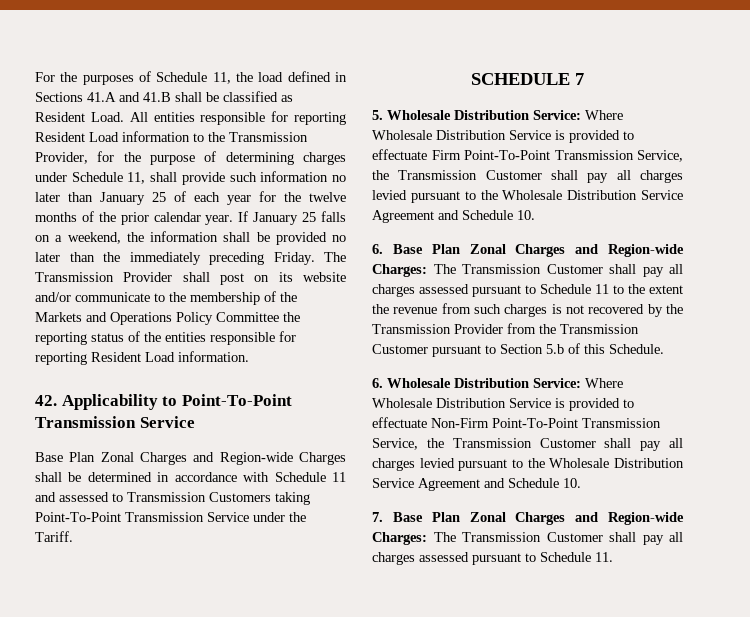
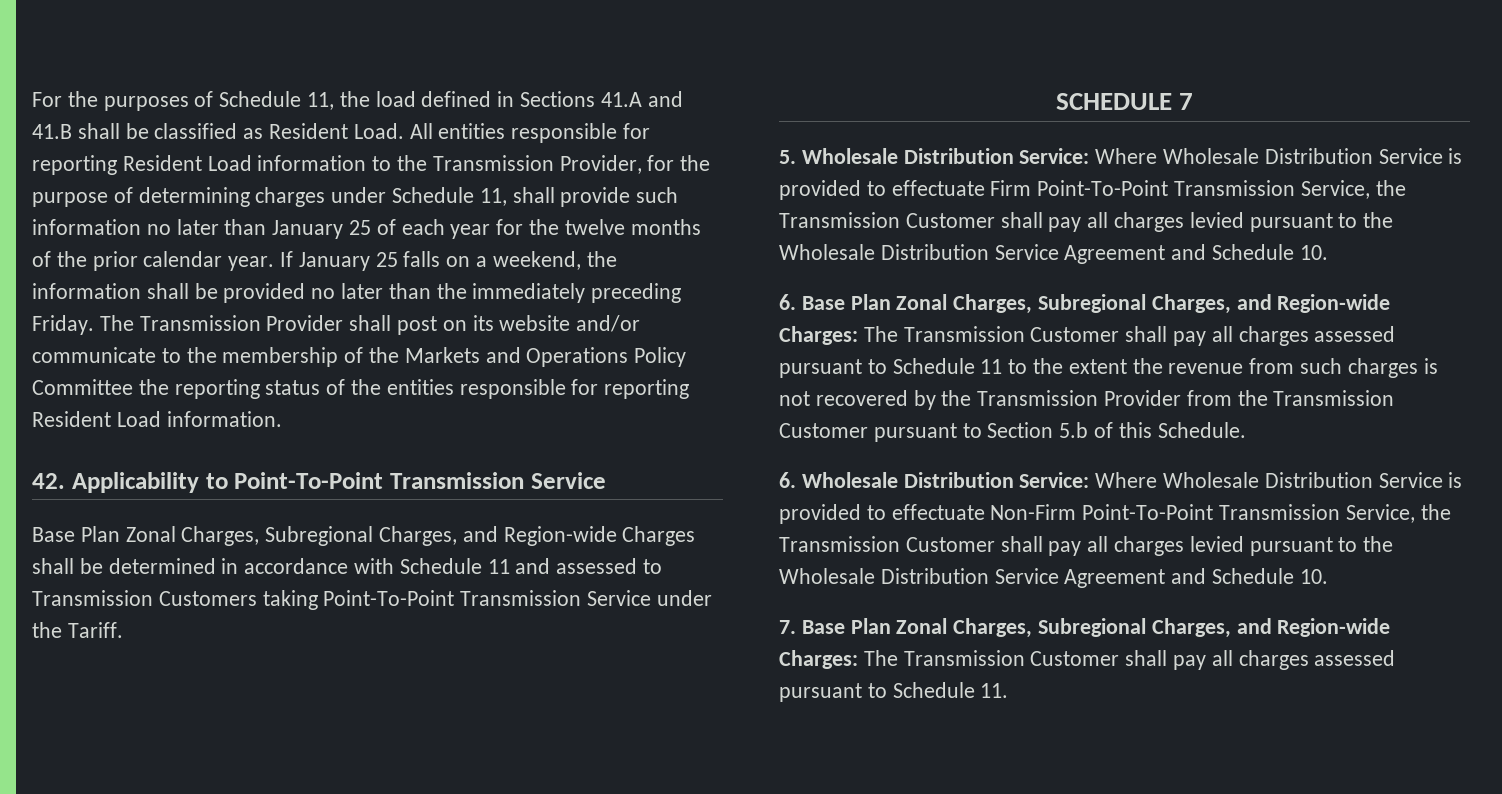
- Base Plan Zonal Charges and Region-wide Charges shall be determined in accordance with Schedule 11 and assessed to Transmission Customers taking Point-To-Point Transmission Service under the Tariff.
+ Base Plan Zonal Charges, Subregional Charges, and Region-wide Charges shall be determined in accordance with Schedule 11 and assessed to Transmission Customers taking Point-To-Point Transmission Service under the Tariff.
- 6. Base Plan Zonal Charges and Region-wide Charges: The Transmission Customer shall pay all charges assessed pursuant to Schedule 11 to the extent the revenue from such charges is not recovered by the Transmission Provider from the Transmission Customer pursuant to Section 5.b of this Schedule.
+ 6. Base Plan Zonal Charges, Subregional Charges, and Region-wide Charges: The Transmission Customer shall pay all charges assessed pursuant to Schedule 11 to the extent the revenue from such charges is not recovered by the Transmission Provider from the Transmission Customer pursuant to Section 5.b of this Schedule.
- 7. Base Plan Zonal Charges and Region-wide Charges: The Transmission Customer shall pay all charges assessed pursuant to Schedule 11.
+ 7. Base Plan Zonal Charges, Subregional Charges, and Region-wide Charges: The Transmission Customer shall pay all charges assessed pursuant to Schedule 11.

